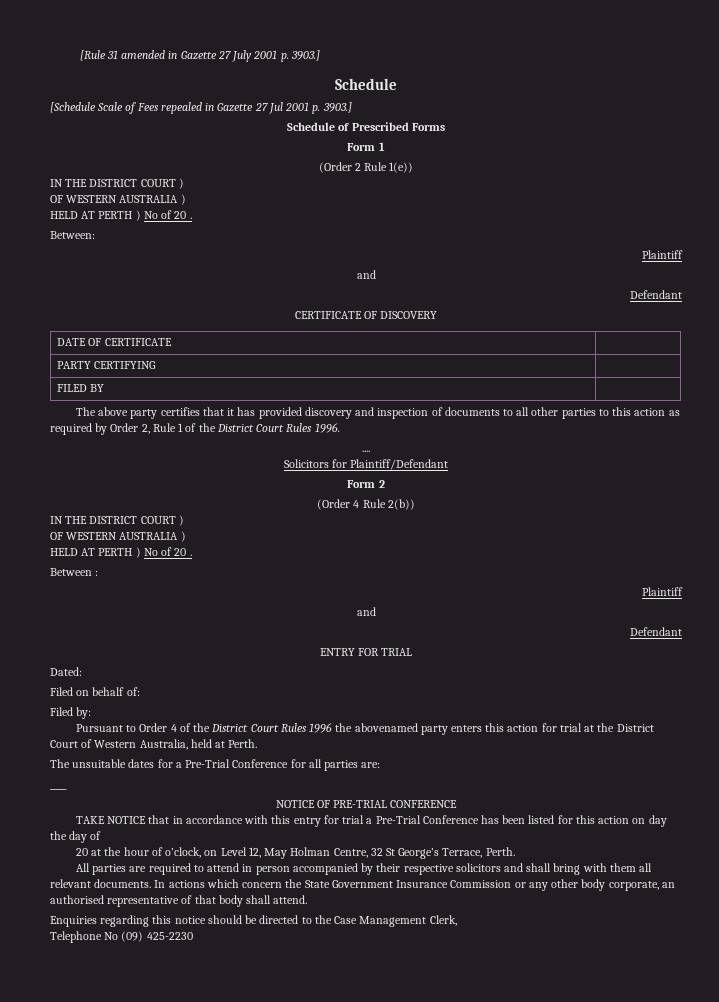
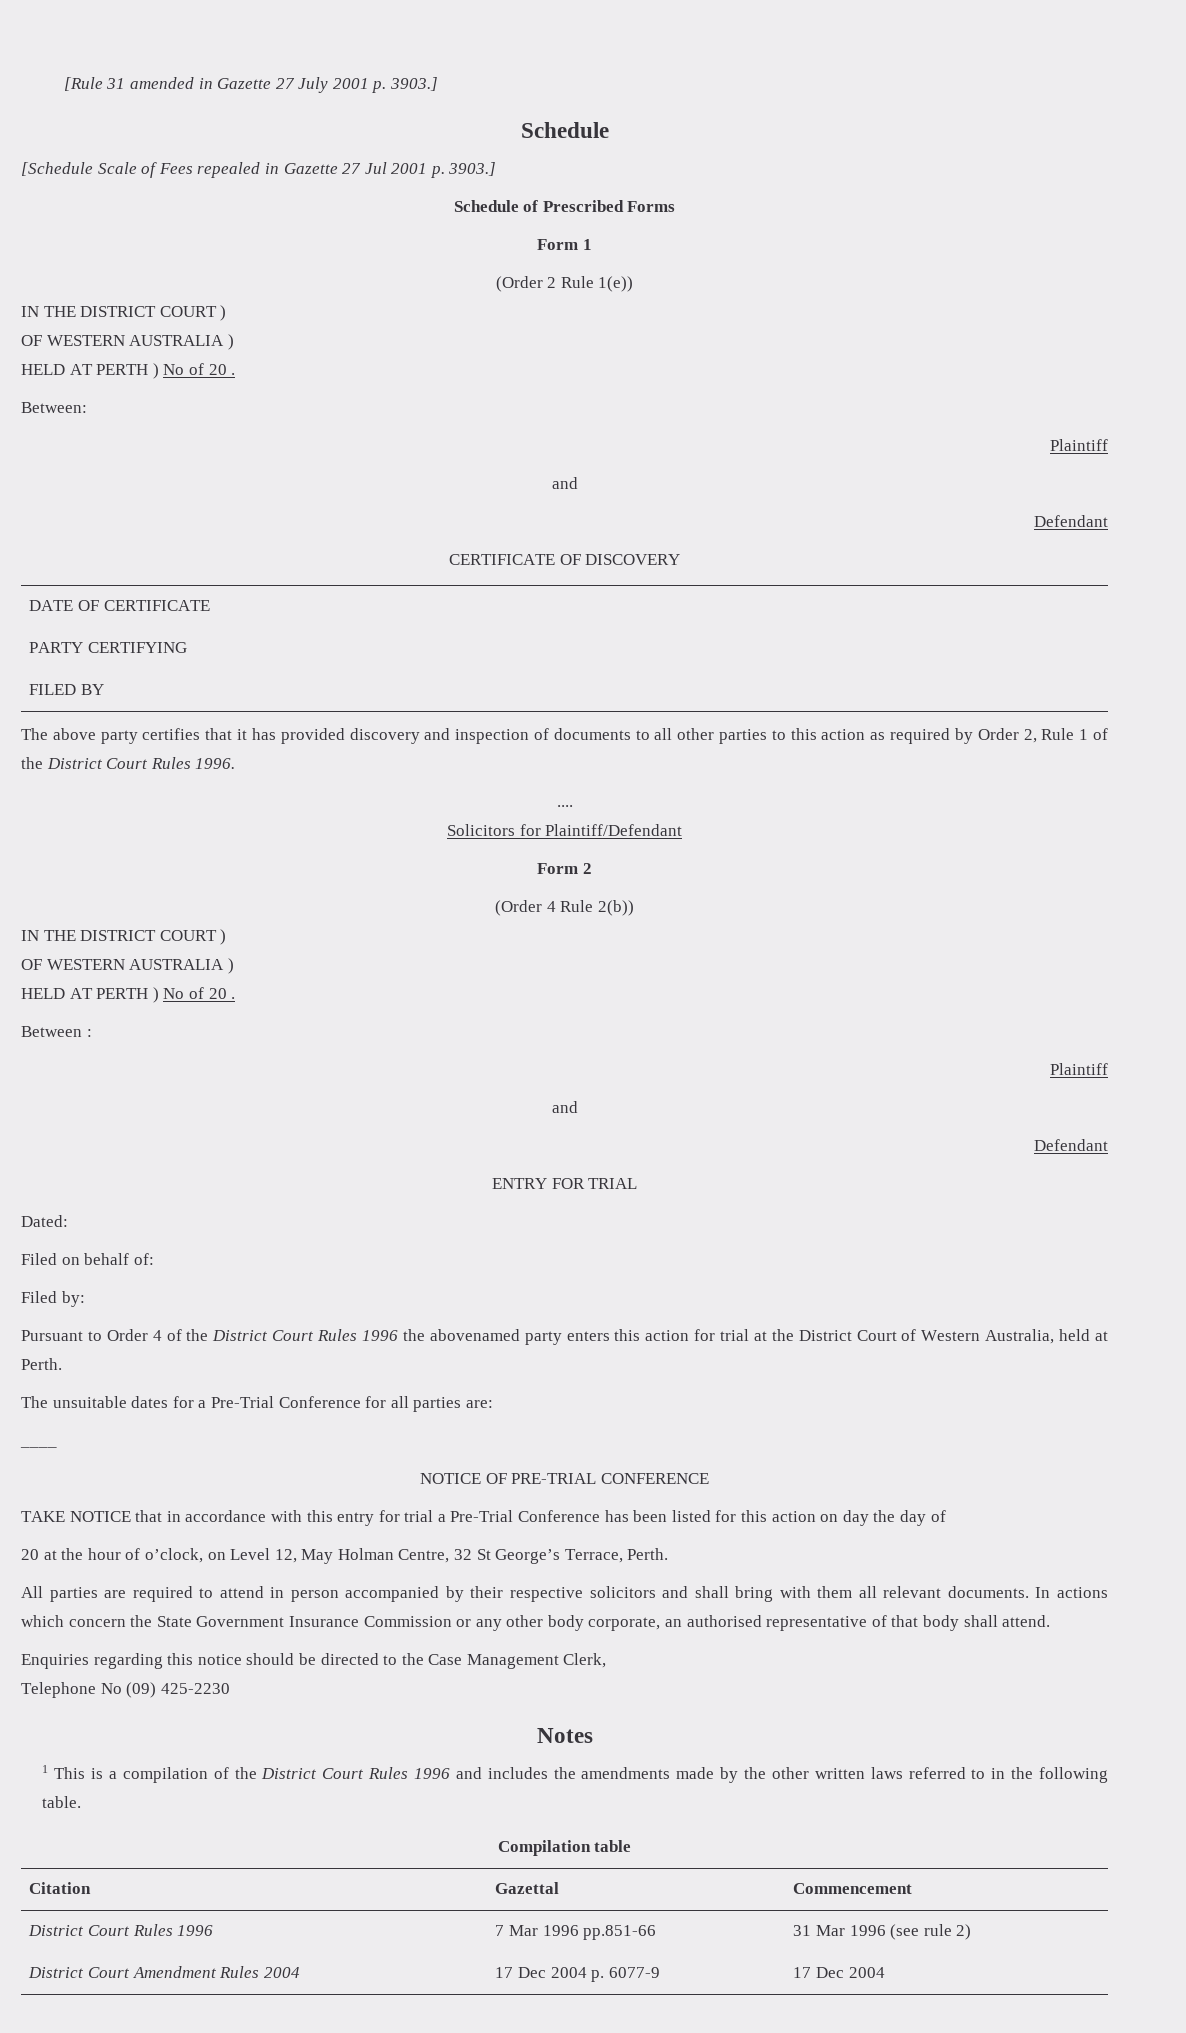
+ Notes
+ 1 This is a compilation of the District Court Rules 1996 and includes the amendments made by the other written laws referred to in the following table.
+ Compilation table
+ Citation | Gazettal | Commencement
+ District Court Rules 1996 | 7 Mar 1996 pp.851-66 | 31 Mar 1996 (see rule 2)
+ District Court Amendment Rules 2004 | 17 Dec 2004 p. 6077-9 | 17 Dec 2004

